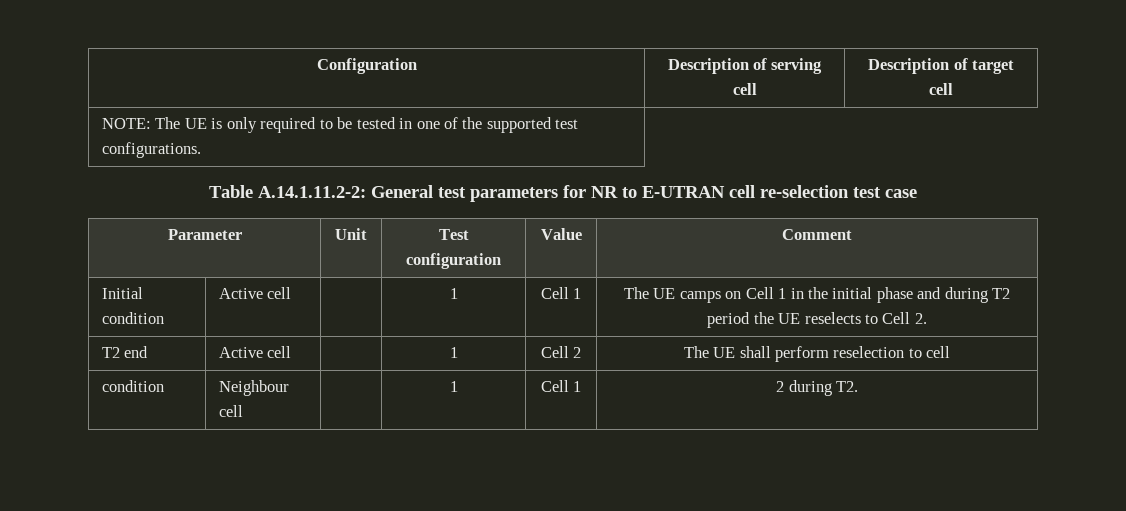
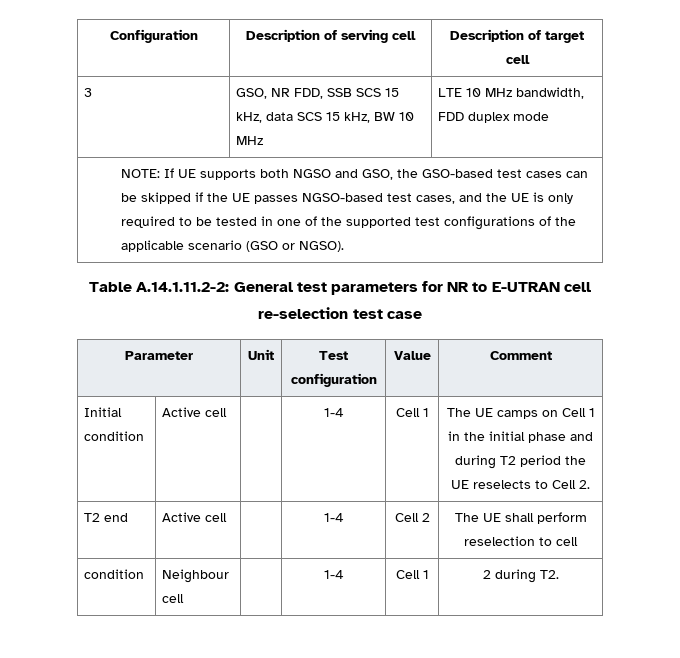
- NOTE: The UE is only required to be tested in one of the supported test configurations.
+ 3 | GSO, NR FDD, SSB SCS 15 kHz, data SCS 15 kHz, BW 10 MHz | LTE 10 MHz bandwidth, FDD duplex mode
+ NOTE: If UE supports both NGSO and GSO, the GSO-based test cases can be skipped if the UE passes NGSO-based test cases, and the UE is only required to be tested in one of the supported test configurations of the applicable scenario (GSO or NGSO).
- Initial condition | Active cell | | 1 | Cell 1 | The UE camps on Cell 1 in the initial phase and during T2 period the UE reselects to Cell 2.
+ Initial condition | Active cell | | 1-4 | Cell 1 | The UE camps on Cell 1 in the initial phase and during T2 period the UE reselects to Cell 2.
- T2 end | Active cell | | 1 | Cell 2 | The UE shall perform reselection to cell
+ T2 end | Active cell | | 1-4 | Cell 2 | The UE shall perform reselection to cell
- condition | Neighbour cell | | 1 | Cell 1 | 2 during T2.
+ condition | Neighbour cell | | 1-4 | Cell 1 | 2 during T2.

